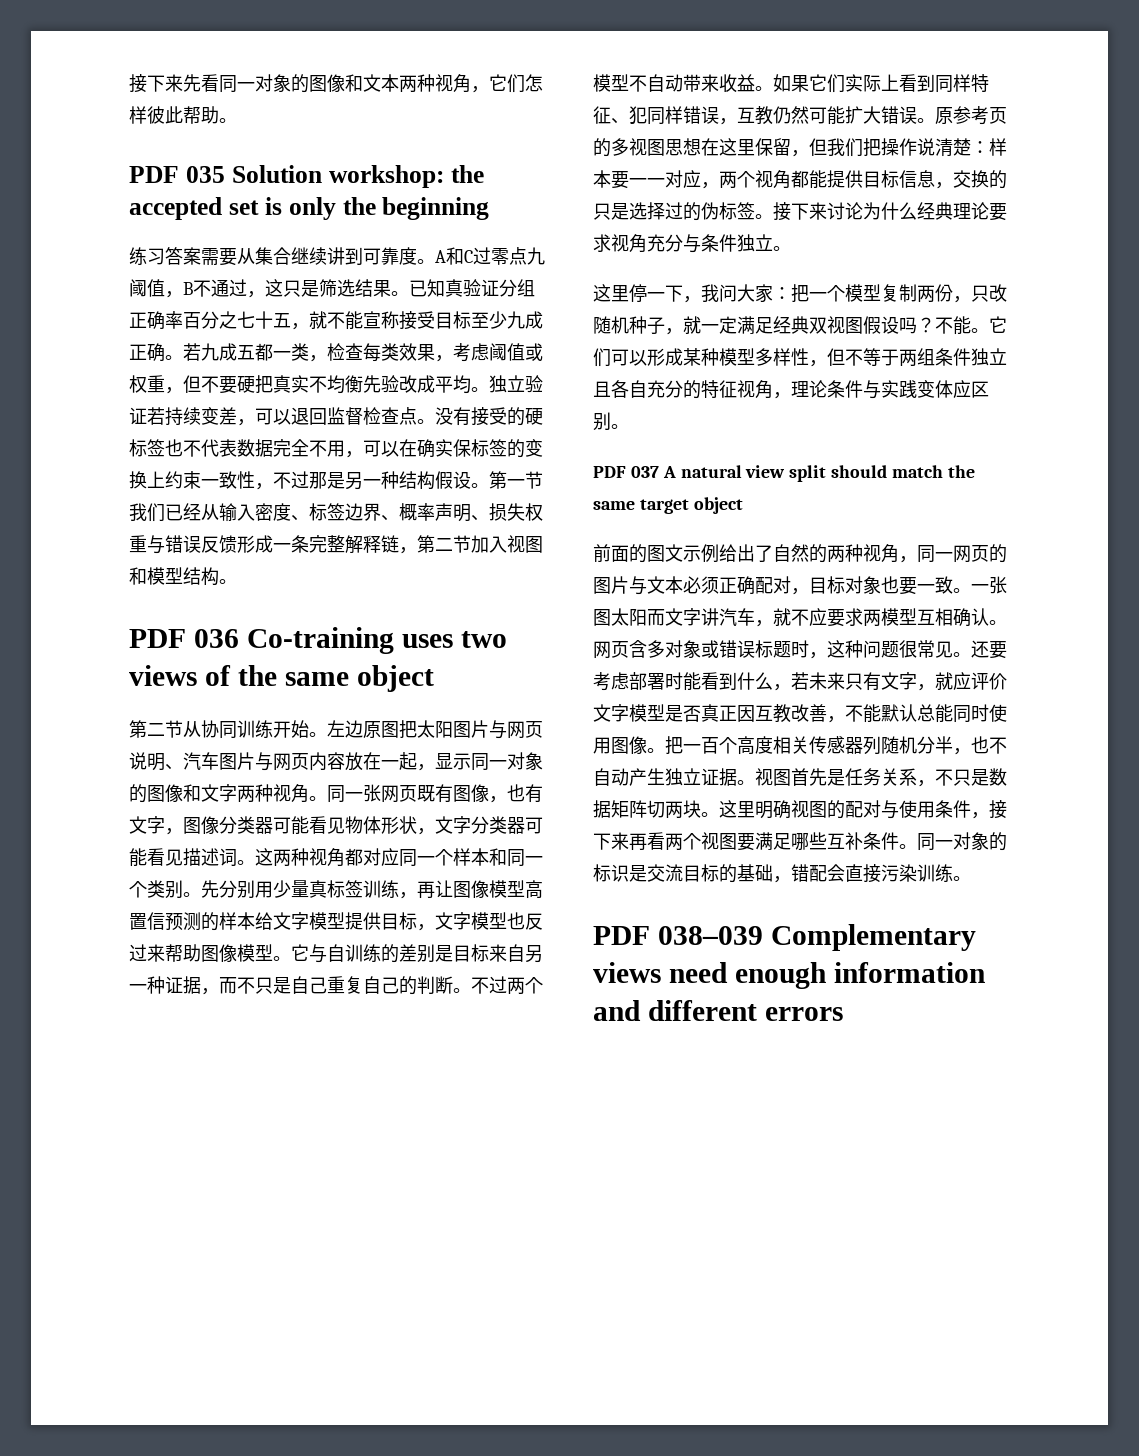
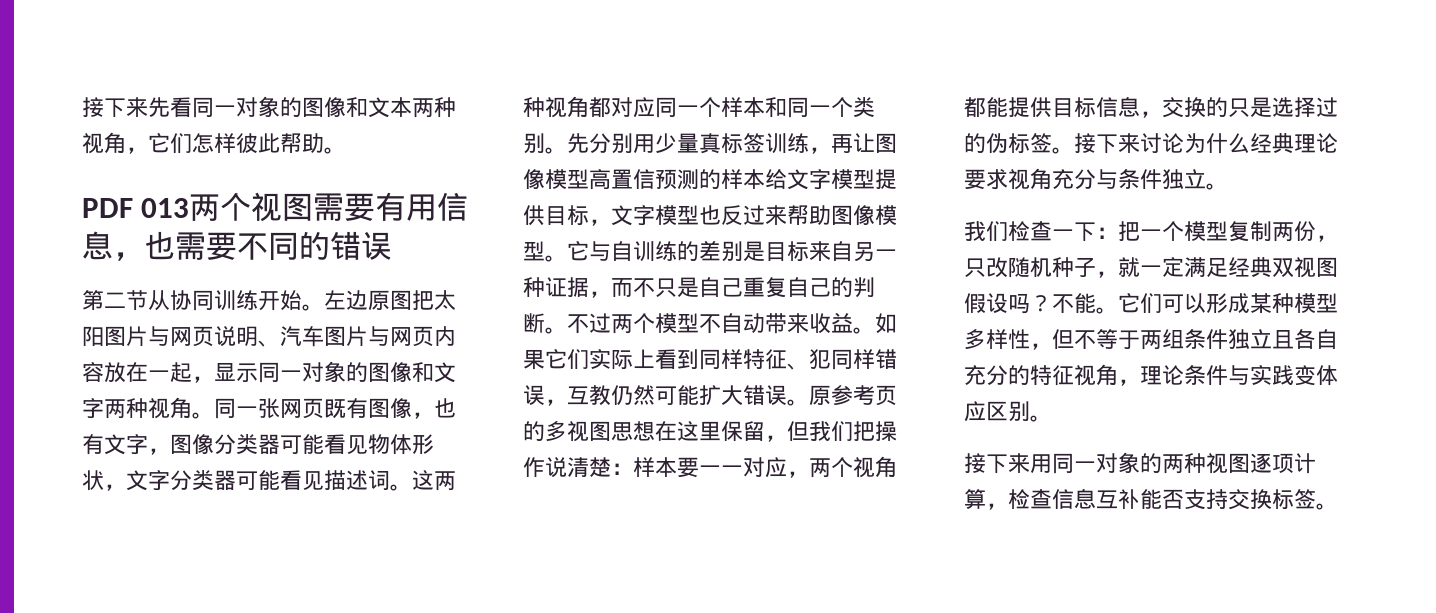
- PDF 035 Solution workshop: the accepted set is only the beginning
- 练习答案需要从集合继续讲到可靠度。A和C过零点九阈值，B不通过，这只是筛选结果。已知真验证分组正确率百分之七十五，就不能宣称接受目标至少九成正确。若九成五都一类，检查每类效果，考虑阈值或权重，但不要硬把真实不均衡先验改成平均。独立验证若持续变差，可以退回监督检查点。没有接受的硬标签也不代表数据完全不用，可以在确实保标签的变换上约束一致性，不过那是另一种结构假设。第一节我们已经从输入密度、标签边界、概率声明、损失权重与错误反馈形成一条完整解释链，第二节加入视图和模型结构。
- PDF 036 Co-training uses two views of the same object
+ PDF 013两个视图需要有用信息，也需要不同的错误
- 这里停一下，我问大家：把一个模型复制两份，只改随机种子，就一定满足经典双视图假设吗？
+ 我们检查一下：把一个模型复制两份，只改随机种子，就一定满足经典双视图假设吗？
- PDF 037 A natural view split should match the same target object
- 前面的图文示例给出了自然的两种视角，同一网页的图片与文本必须正确配对，目标对象也要一致。一张图太阳而文字讲汽车，就不应要求两模型互相确认。网页含多对象或错误标题时，这种问题很常见。还要考虑部署时能看到什么，若未来只有文字，就应评价文字模型是否真正因互教改善，不能默认总能同时使用图像。把一百个高度相关传感器列随机分半，也不自动产生独立证据。视图首先是任务关系，不只是数据矩阵切两块。这里明确视图的配对与使用条件，接下来再看两个视图要满足哪些互补条件。同一对象的标识是交流目标的基础，错配会直接污染训练。
- PDF 038–039 Complementary views need enough information and different errors
+ 接下来用同一对象的两种视图逐项计算，检查信息互补能否支持交换标签。

